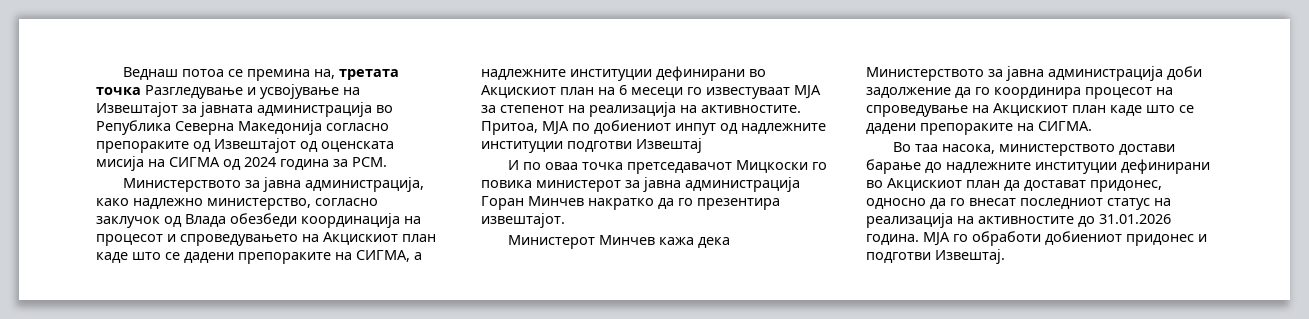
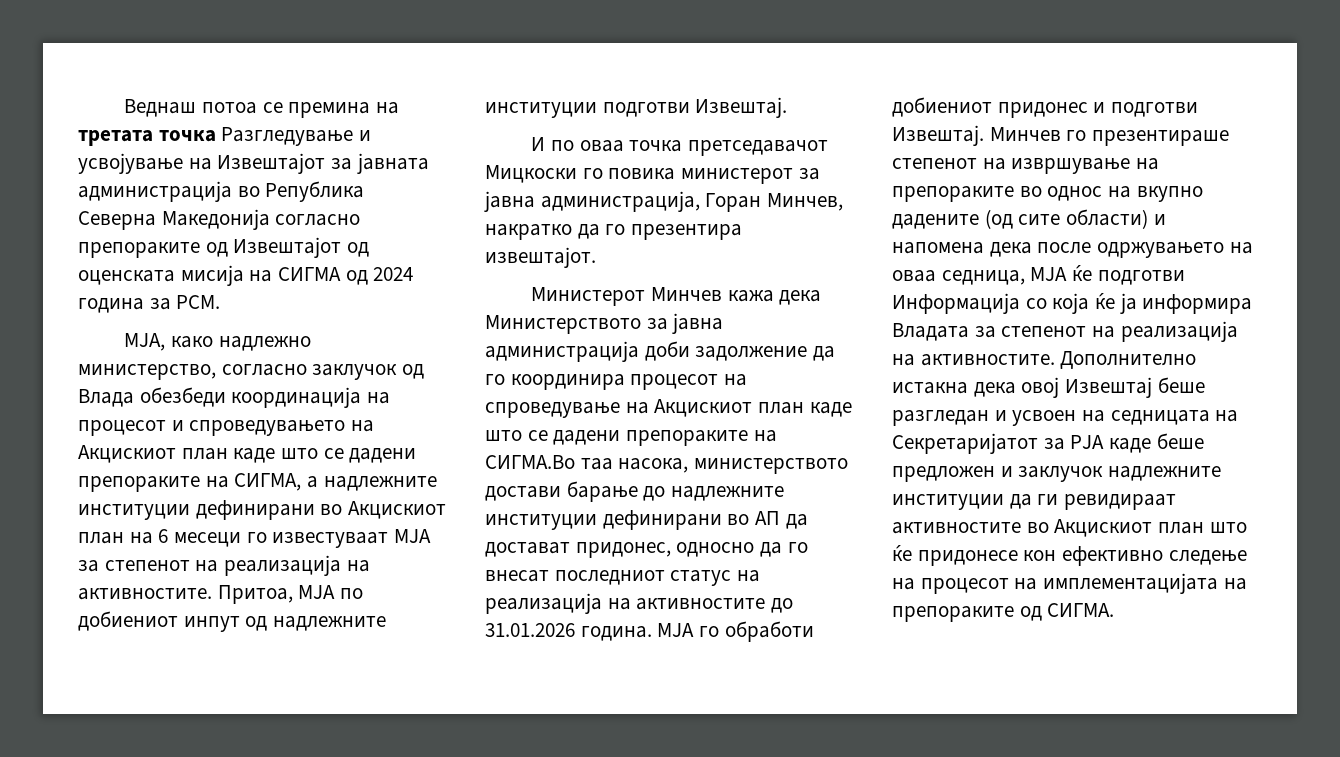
- Веднаш потоа се премина на, третата точка Разгледување и усвојување на Извештајот за јавната администрација во Република Северна Македонија согласно препораките од Извештајот од оценската мисија на СИГМА од 2024 година за РСМ.
+ Веднаш потоа се премина на третата точка Разгледување и усвојување на Извештајот за јавната администрација во Република Северна Македонија согласно препораките од Извештајот од оценската мисија на СИГМА од 2024 година за РСМ.
- Министерството за јавна администрација, како надлежно министерство, согласно заклучок од Влада обезбеди координација на процесот и спроведувањето на Акцискиот план каде што се дадени препораките на СИГМА, а надлежните институции дефинирани во Акцискиот план на 6 месеци го известуваат МЈА за степенот на реализација на активностите.
+ МЈА, како надлежно министерство, согласно заклучок од Влада обезбеди координација на процесот и спроведувањето на Акцискиот план каде што се дадени препораките на СИГМА, а надлежните институции дефинирани во Акцискиот план на 6 месеци го известуваат МЈА за степенот на реализација на активностите.
- Притоа, МЈА по добиениот инпут од надлежните институции подготви Извештај
+ Притоа, МЈА по добиениот инпут од надлежните институции подготви Извештај.
- И по оваа точка претседавачот Мицкоски го повика министерот за јавна администрација Горан Минчев накратко да го презентира извештајот.
+ И по оваа точка претседавачот Мицкоски го повика министерот за јавна администрација, Горан Минчев, накратко да го презентира извештајот.
- Министерот Минчев кажа дека Министерството за јавна администрација доби задолжение да го координира процесот на спроведување на Акцискиот план каде што се дадени препораките на СИГМА.
- Во таа насока, министерството достави барање до надлежните институции дефинирани во Акцискиот план да достават придонес, односно да го внесат последниот статус на реализација на активностите до 31.01.2026 година.
+ Министерот Минчев кажа дека Министерството за јавна администрација доби задолжение да го координира процесот на спроведување на Акцискиот план каде што се дадени препораките на СИГМА.Во таа насока, министерството достави барање до надлежните институции дефинирани во АП да достават придонес, односно да го внесат последниот статус на реализација на активностите до 31.01.2026 година.
+ Минчев го презентираше степенот на извршување на препораките во однос на вкупно дадените (од сите области) и напомена дека после одржувањето на оваа седница, МЈА ќе подготви Информација со која ќе ја информира Владата за степенот на реализација на активностите. Дополнително истакна дека овој Извештај беше разгледан и усвоен на седницата на Секретаријатот за РЈА каде беше предложен и заклучок надлежните институции да ги ревидираат активностите во Акцискиот план што ќе придонесе кон ефективно следење на процесот на имплементацијата на препораките од СИГМА.

